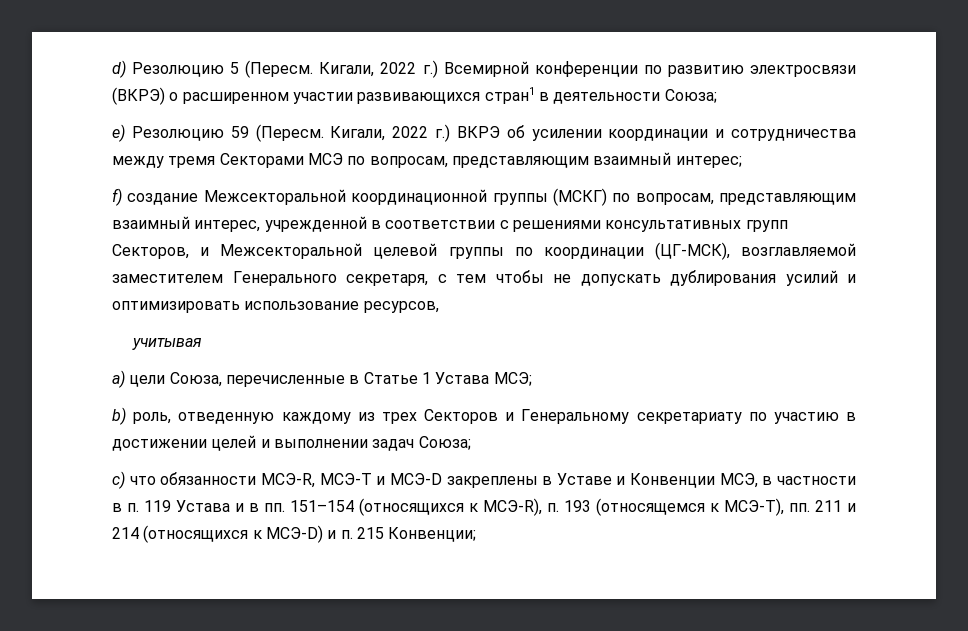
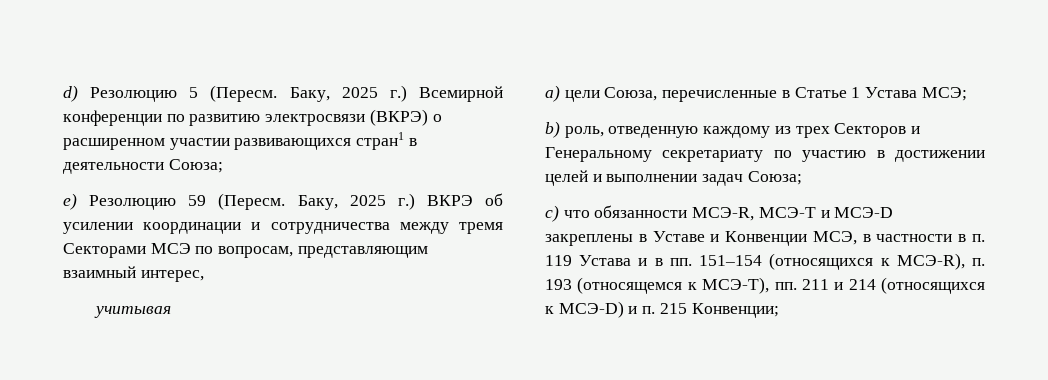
- Кигали, 2022 г.) Всемирной конференции по развитию электросвязи (ВКРЭ) о расширенном участии развивающихся стран1 в деятельности Союза;
+ Баку, 2025 г.) Всемирной конференции по развитию электросвязи (ВКРЭ) о расширенном участии развивающихся стран1 в деятельности Союза;
- Кигали, 2022 г.) ВКРЭ об усилении координации и сотрудничества между тремя Секторами МСЭ по вопросам, представляющим взаимный интерес;
- f) создание Межсекторальной координационной группы (МСКГ) по вопросам, представляющим взаимный интерес, учрежденной в соответствии с решениями консультативных групп Секторов, и Межсекторальной целевой группы по координации (ЦГ-МСК), возглавляемой заместителем Генерального секретаря, с тем чтобы не допускать дублирования усилий и оптимизировать использование ресурсов,
+ Баку, 2025 г.) ВКРЭ об усилении координации и сотрудничества между тремя Секторами МСЭ по вопросам, представляющим взаимный интерес,

